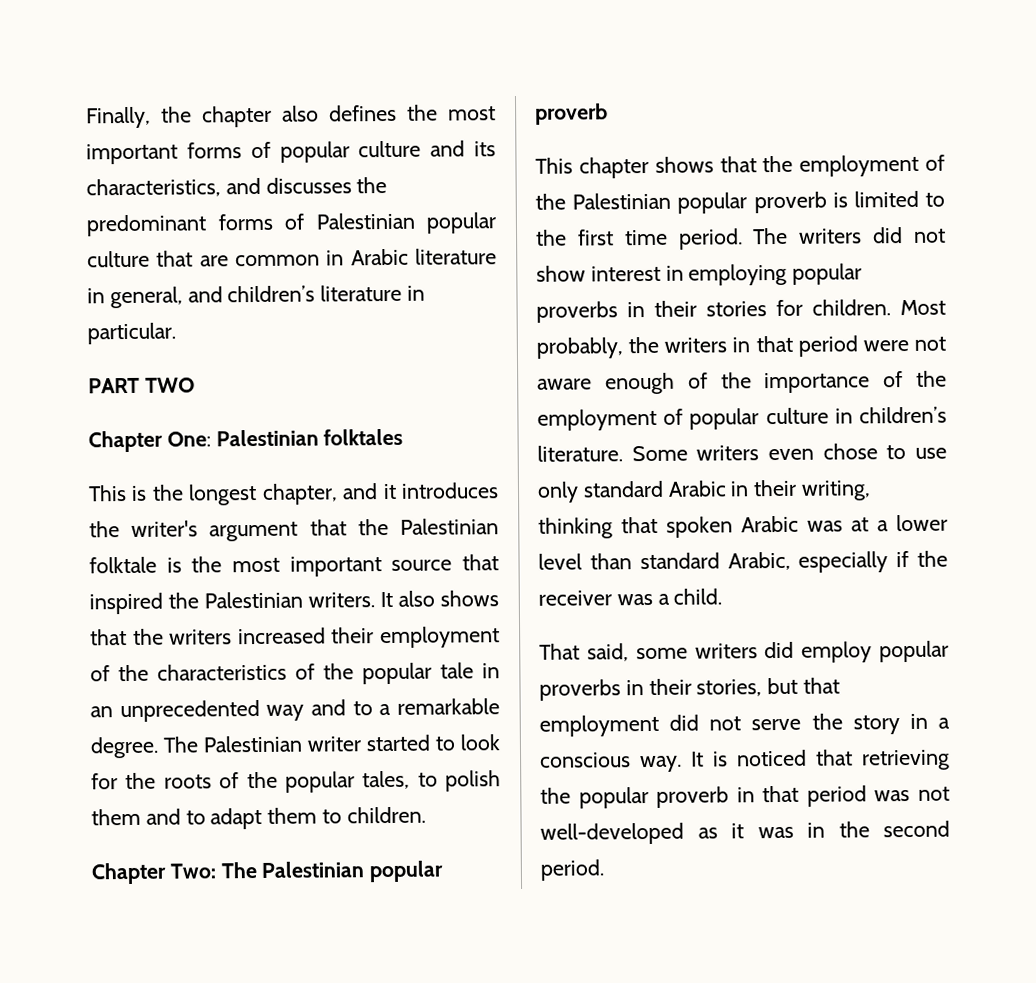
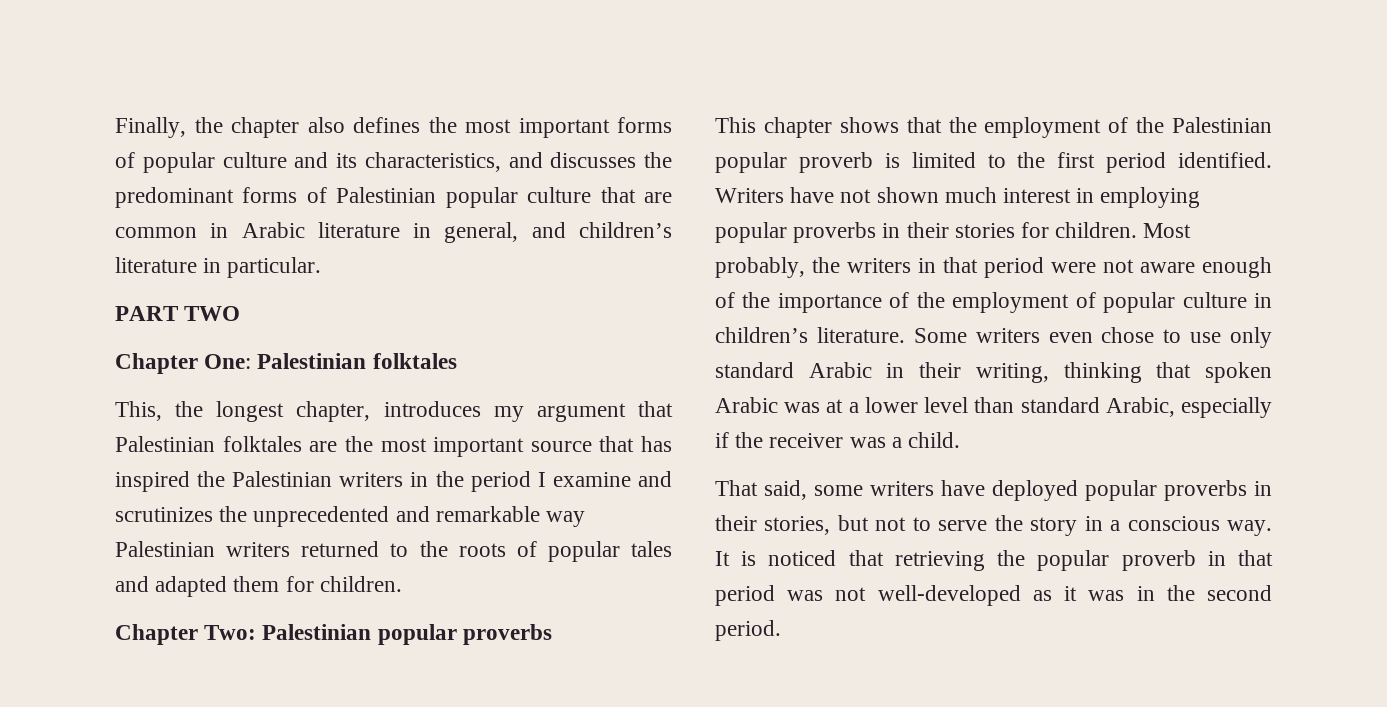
- This is the longest chapter, and it introduces the writer's argument that the Palestinian folktale is the most important source that inspired the Palestinian writers. It also shows that the writers increased their employment of the characteristics of the popular tale in an unprecedented way and to a remarkable degree. The Palestinian writer started to look for the roots of the popular tales, to polish them and to adapt them to children.
+ This, the longest chapter, introduces my argument that Palestinian folktales are the most important source that has inspired the Palestinian writers in the period I examine and scrutinizes the unprecedented and remarkable way Palestinian writers returned to the roots of popular tales and adapted them for children.
- Chapter Two: The Palestinian popular proverb
+ Chapter Two: Palestinian popular proverbs
- This chapter shows that the employment of the Palestinian popular proverb is limited to the first time period. The writers did not show interest in employing popular proverbs in their stories for children.
+ This chapter shows that the employment of the Palestinian popular proverb is limited to the first period identified. Writers have not shown much interest in employing popular proverbs in their stories for children.
- That said, some writers did employ popular proverbs in their stories, but that employment did not serve the story in a conscious way.
+ That said, some writers have deployed popular proverbs in their stories, but not to serve the story in a conscious way.

